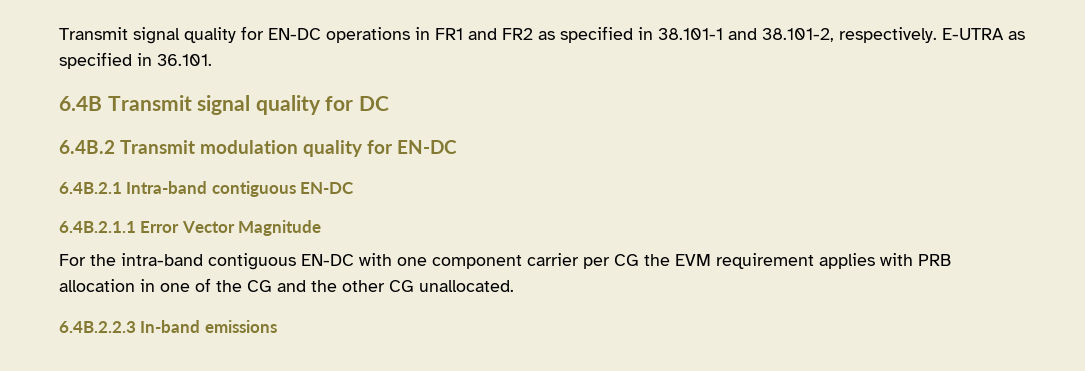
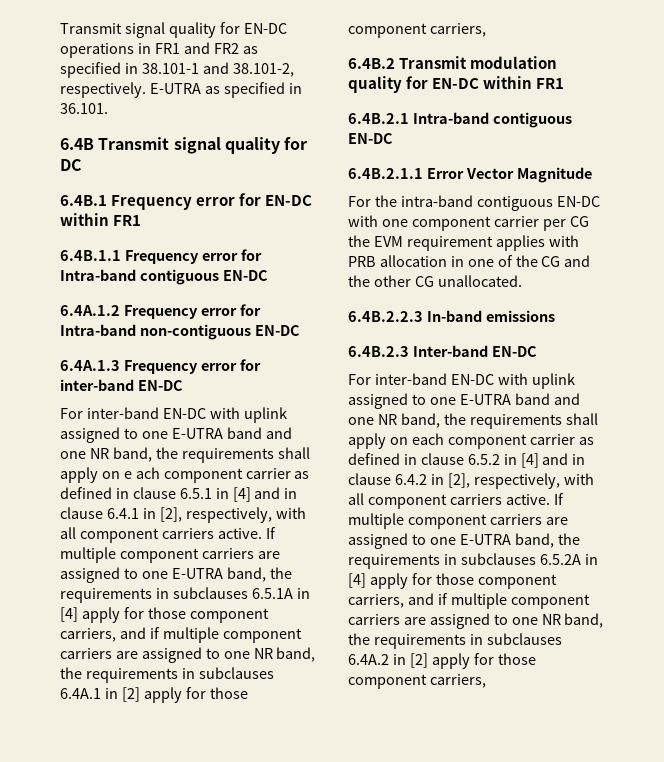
+ 6.4B.1 Frequency error for EN-DC within FR1
+ 6.4B.1.1 Frequency error for Intra-band contiguous EN-DC
+ 6.4A.1.2 Frequency error for Intra-band non-contiguous EN-DC
+ 6.4A.1.3 Frequency error for inter-band EN-DC
+ For inter-band EN-DC with uplink assigned to one E-UTRA band and one NR band, the requirements shall apply on e ach component carrier as defined in clause 6.5.1 in [4] and in clause 6.4.1 in [2], respectively, with all component carriers active. If multiple component carriers are assigned to one E-UTRA band, the requirements in subclauses 6.5.1A in [4] apply for those component carriers, and if multiple component carriers are assigned to one NR band, the requirements in subclauses 6.4A.1 in [2] apply for those component carriers,
- 6.4B.2 Transmit modulation quality for EN-DC
+ 6.4B.2 Transmit modulation quality for EN-DC within FR1
+ 6.4B.2.3 Inter-band EN-DC
+ For inter-band EN-DC with uplink assigned to one E-UTRA band and one NR band, the requirements shall apply on each component carrier as defined in clause 6.5.2 in [4] and in clause 6.4.2 in [2], respectively, with all component carriers active. If multiple component carriers are assigned to one E-UTRA band, the requirements in subclauses 6.5.2A in [4] apply for those component carriers, and if multiple component carriers are assigned to one NR band, the requirements in subclauses 6.4A.2 in [2] apply for those component carriers,

